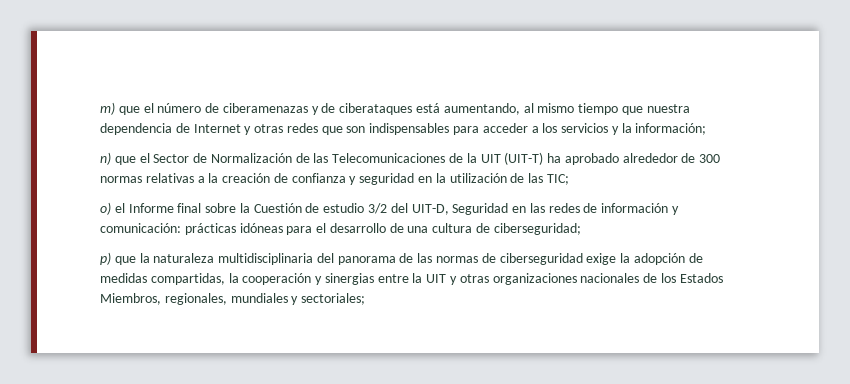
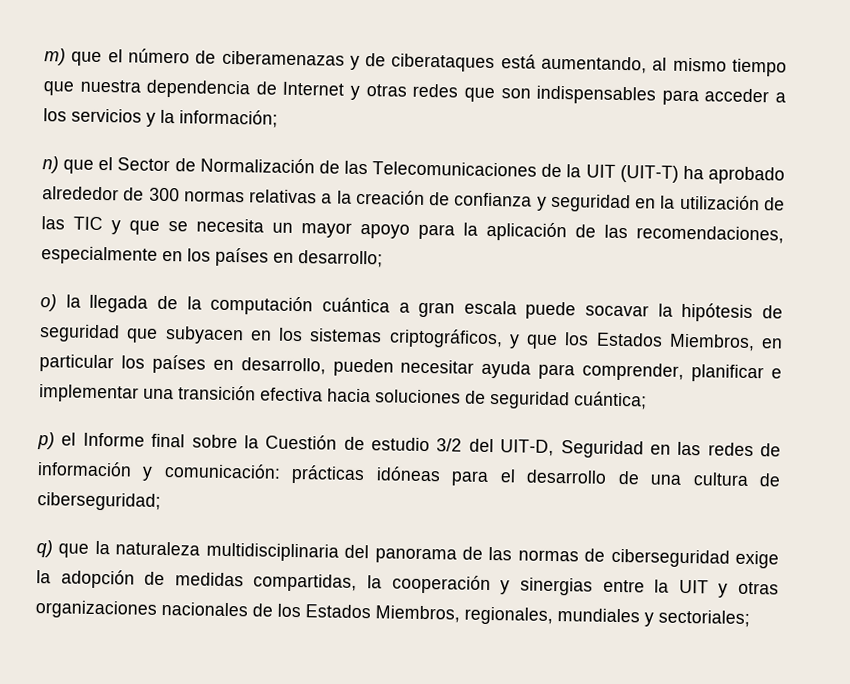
- n) que el Sector de Normalización de las Telecomunicaciones de la UIT (UIT-T) ha aprobado alrededor de 300 normas relativas a la creación de confianza y seguridad en la utilización de las TIC;
- o) el Informe final sobre la Cuestión de estudio 3/2 del UIT-D, Seguridad en las redes de información y comunicación:
+ n) que el Sector de Normalización de las Telecomunicaciones de la UIT (UIT-T) ha aprobado alrededor de 300 normas relativas a la creación de confianza y seguridad en la utilización de las TIC y que se necesita un mayor apoyo para la aplicación de las recomendaciones, especialmente en los países en desarrollo;
+ o) la llegada de la computación cuántica a gran escala puede socavar la hipótesis de seguridad que subyacen en los sistemas criptográficos, y que los Estados Miembros, en particular los países en desarrollo, pueden necesitar ayuda para comprender, planificar e implementar una transición efectiva hacia soluciones de seguridad cuántica;
+ p) el Informe final sobre la Cuestión de estudio 3/2 del UIT-D, Seguridad en las redes de información y comunicación:
- p) que la naturaleza multidisciplinaria del panorama de las normas de ciberseguridad exige la adopción de medidas compartidas, la cooperación y sinergias entre la UIT y otras organizaciones nacionales de los Estados Miembros, regionales, mundiales y sectoriales;
+ q) que la naturaleza multidisciplinaria del panorama de las normas de ciberseguridad exige la adopción de medidas compartidas, la cooperación y sinergias entre la UIT y otras organizaciones nacionales de los Estados Miembros, regionales, mundiales y sectoriales;

